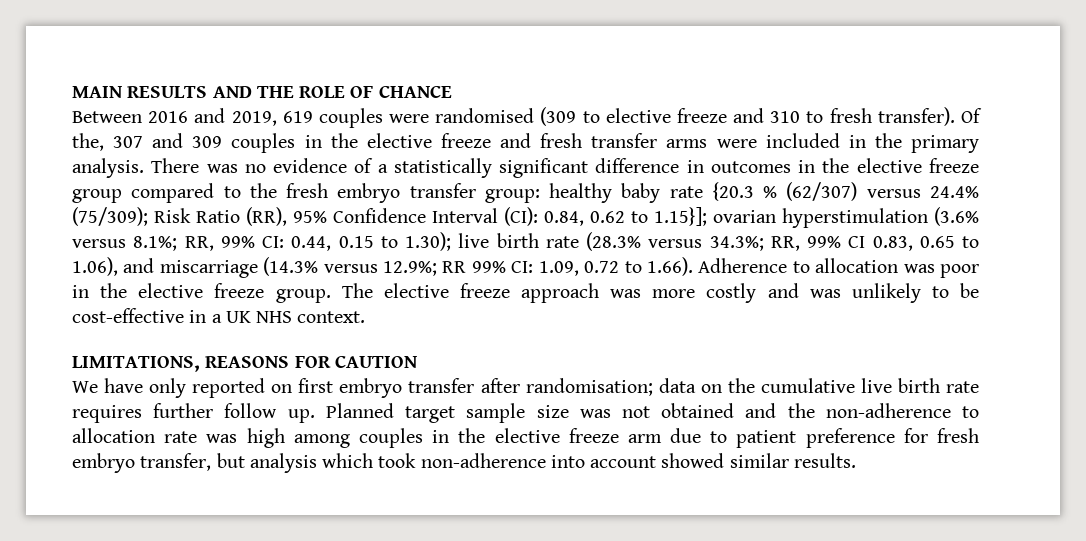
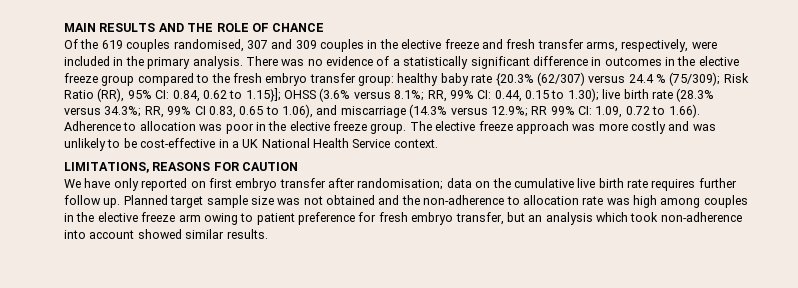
- Between 2016 and 2019, 619 couples were randomised (309 to elective freeze and 310 to fresh transfer). Of the, 307 and 309 couples in the elective freeze and fresh transfer arms were included in the primary analysis.
+ Of the 619 couples randomised, 307 and 309 couples in the elective freeze and fresh transfer arms, respectively, were included in the primary analysis.
- healthy baby rate {20.3 % (62/307) versus 24.4% (75/309);
+ healthy baby rate {20.3% (62/307) versus 24.4 % (75/309);
- Risk Ratio (RR), 95% Confidence Interval (CI):
+ Risk Ratio (RR), 95% CI:
- ovarian hyperstimulation (3.6% versus 8.1%;
+ OHSS (3.6% versus 8.1%;
- The elective freeze approach was more costly and was unlikely to be cost-effective in a UK NHS context.
+ The elective freeze approach was more costly and was unlikely to be cost-effective in a UK National Health Service context.
- Planned target sample size was not obtained and the non-adherence to allocation rate was high among couples in the elective freeze arm due to patient preference for fresh embryo transfer, but analysis which took non-adherence into account showed similar results.
+ Planned target sample size was not obtained and the non-adherence to allocation rate was high among couples in the elective freeze arm owing to patient preference for fresh embryo transfer, but an analysis which took non-adherence into account showed similar results.

